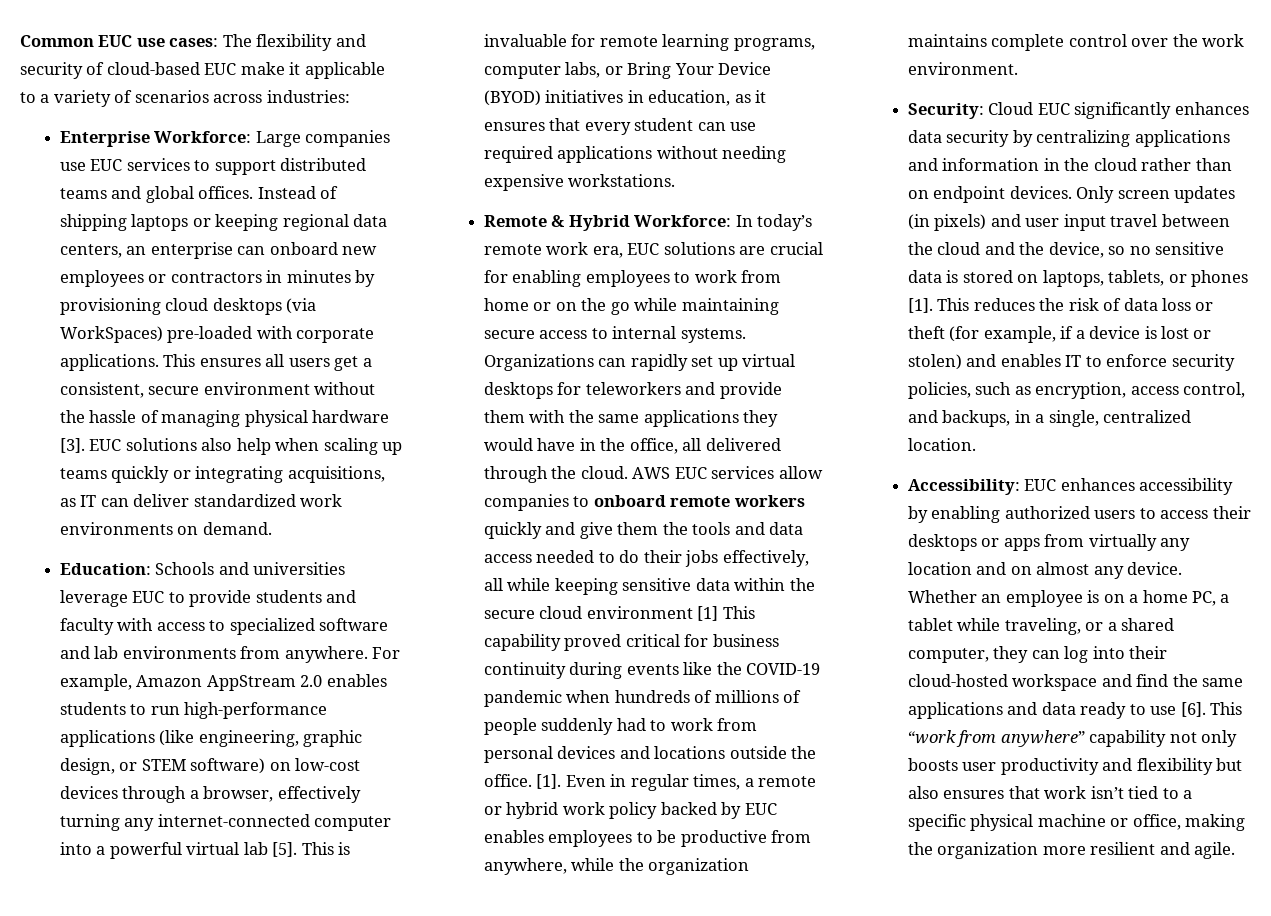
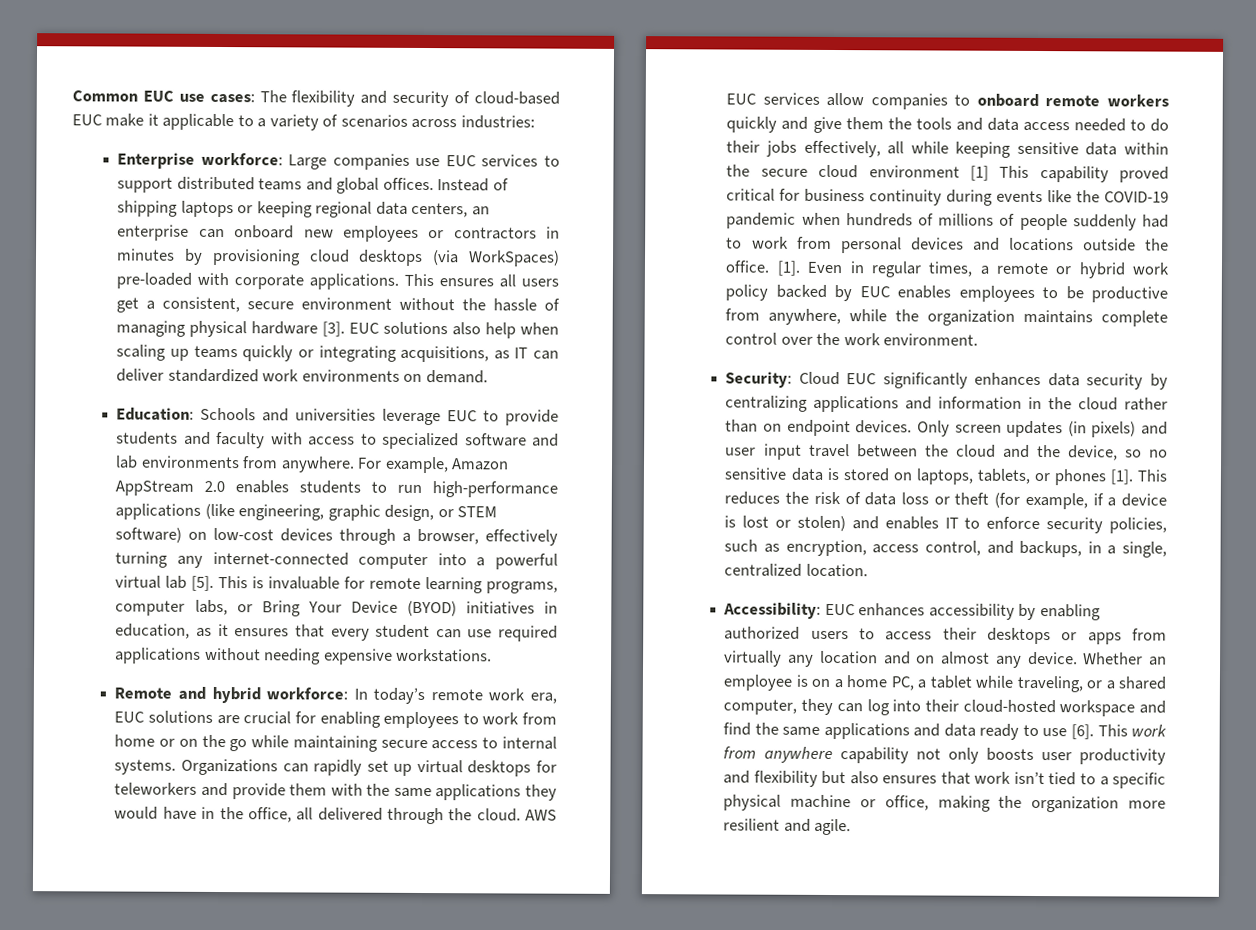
- Enterprise Workforce: Large companies use EUC services to support distributed teams and global offices.
+ Enterprise workforce: Large companies use EUC services to support distributed teams and global offices.
- Remote & Hybrid Workforce: In today’s remote work era, EUC solutions are crucial for enabling employees to work from home or on the go while maintaining secure access to internal systems.
+ Remote and hybrid workforce: In today’s remote work era, EUC solutions are crucial for enabling employees to work from home or on the go while maintaining secure access to internal systems.
- This “work from anywhere” capability not only boosts user productivity and flexibility but also ensures that work isn’t tied to a specific physical machine or office, making the organization more resilient and agile.
+ This work from anywhere capability not only boosts user productivity and flexibility but also ensures that work isn’t tied to a specific physical machine or office, making the organization more resilient and agile.

